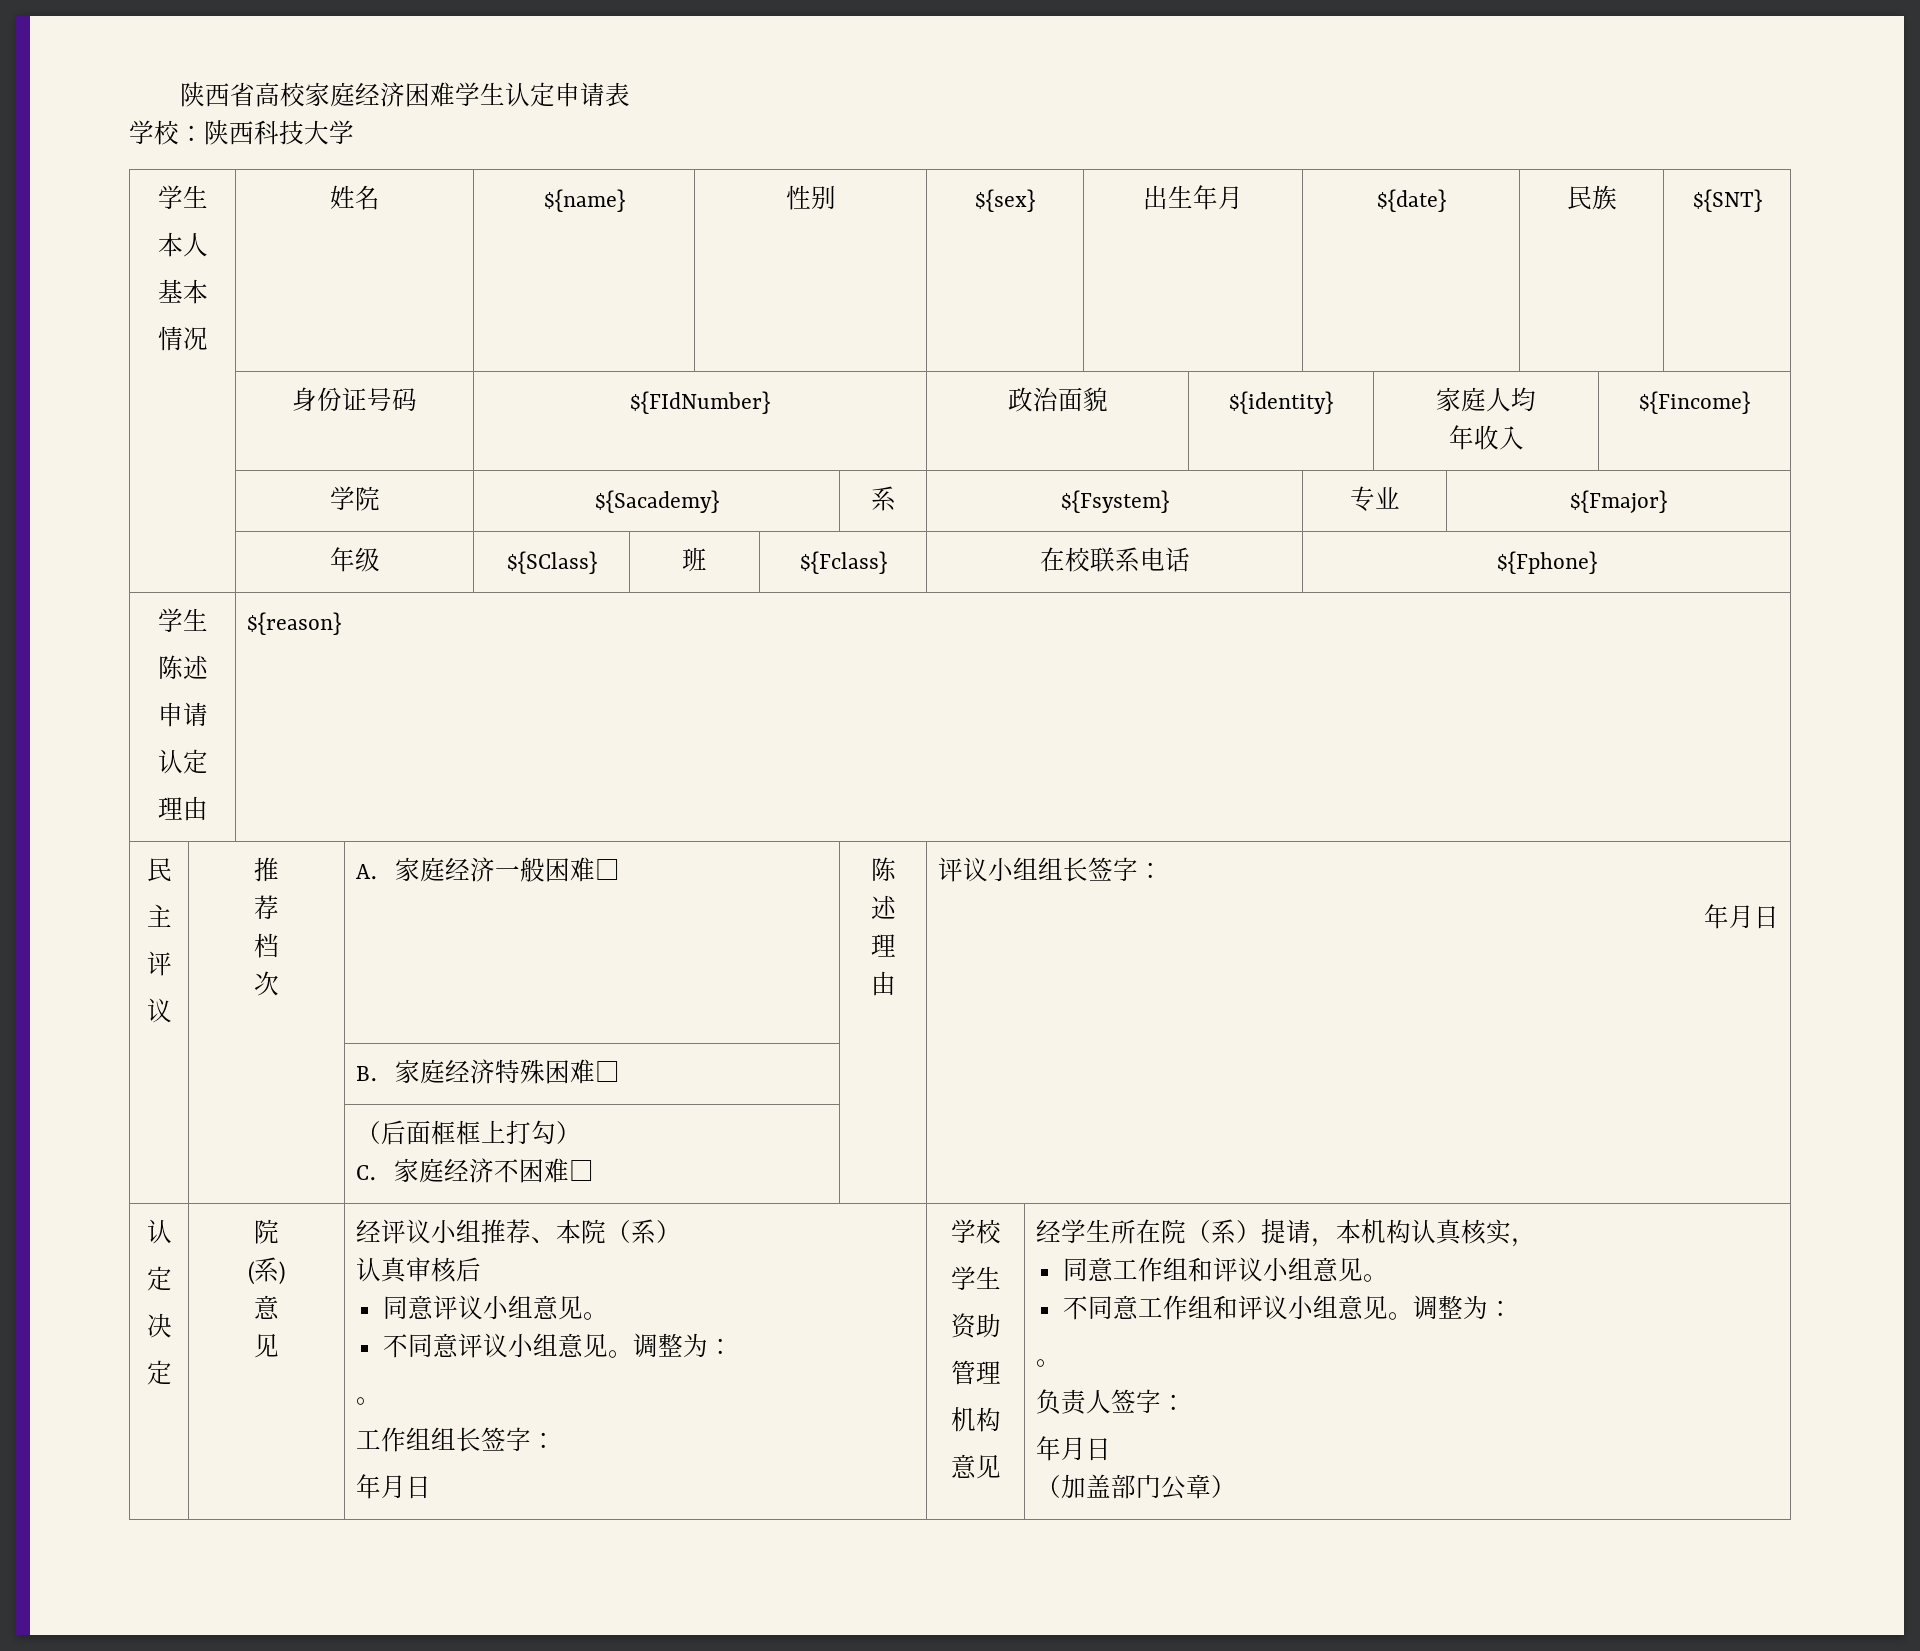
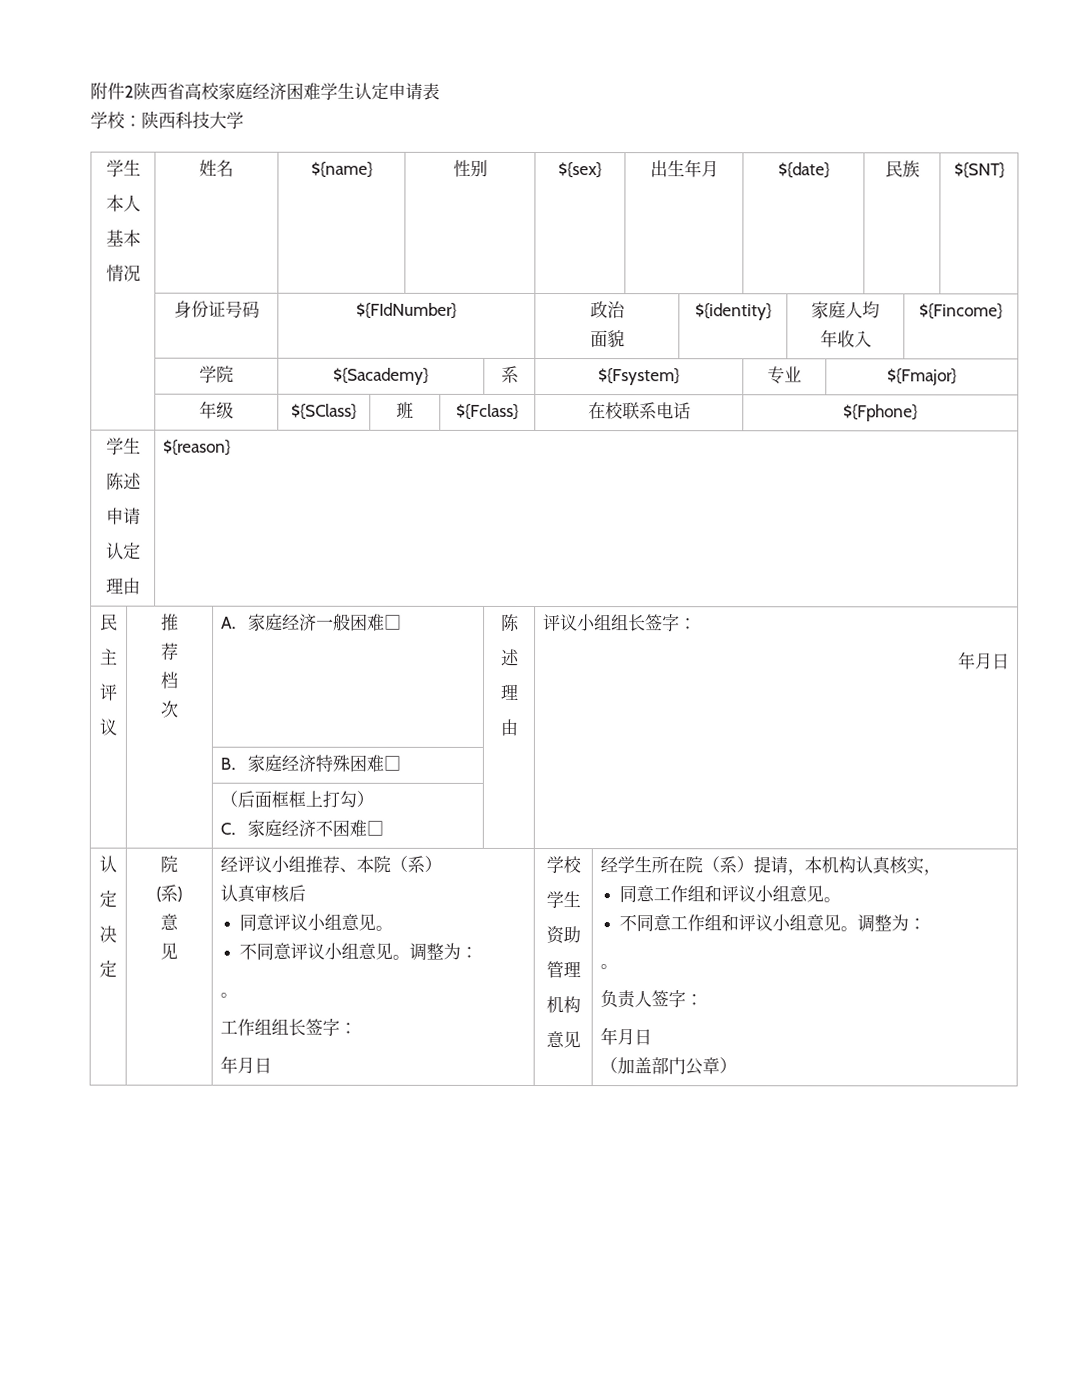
- 陕西省高校家庭经济困难学生认定申请表
+ 附件2陕西省高校家庭经济困难学生认定申请表
- | 身份证号码 | ${FIdNumber} | 政治面貌 | ${identity} | 家庭人均
+ | 身份证号码 | ${FIdNumber} | 政治
+ 面貌 | ${identity} | 家庭人均

